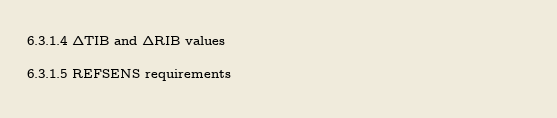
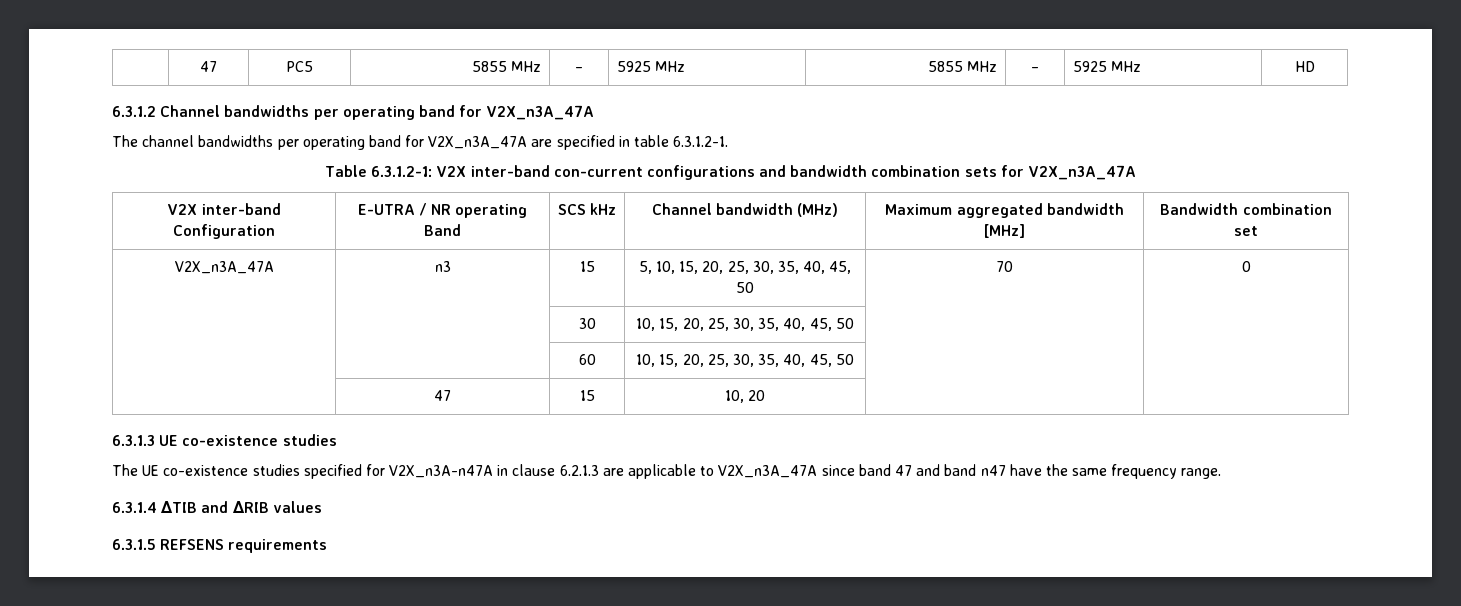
+ | 47 | PC5 | 5855 MHz | – | 5925 MHz | 5855 MHz | – | 5925 MHz | HD
+ 6.3.1.2 Channel bandwidths per operating band for V2X_n3A_47A
+ The channel bandwidths per operating band for V2X_n3A_47A are specified in table 6.3.1.2-1.
+ Table 6.3.1.2-1: V2X inter-band con-current configurations and bandwidth combination sets for V2X_n3A_47A
+ V2X inter-band Configuration | E-UTRA / NR operating Band | SCS kHz | Channel bandwidth (MHz) | Maximum aggregated bandwidth [MHz] | Bandwidth combination set
+ V2X_n3A_47A | n3 | 15 | 5, 10, 15, 20, 25, 30, 35, 40, 45, 50 | 70 | 0
+ | | 30 | 10, 15, 20, 25, 30, 35, 40, 45, 50 | |
+ | | 60 | 10, 15, 20, 25, 30, 35, 40, 45, 50 | |
+ | 47 | 15 | 10, 20 | |
+ 6.3.1.3 UE co-existence studies
+ The UE co-existence studies specified for V2X_n3A-n47A in clause 6.2.1.3 are applicable to V2X_n3A_47A since band 47 and band n47 have the same frequency range.

